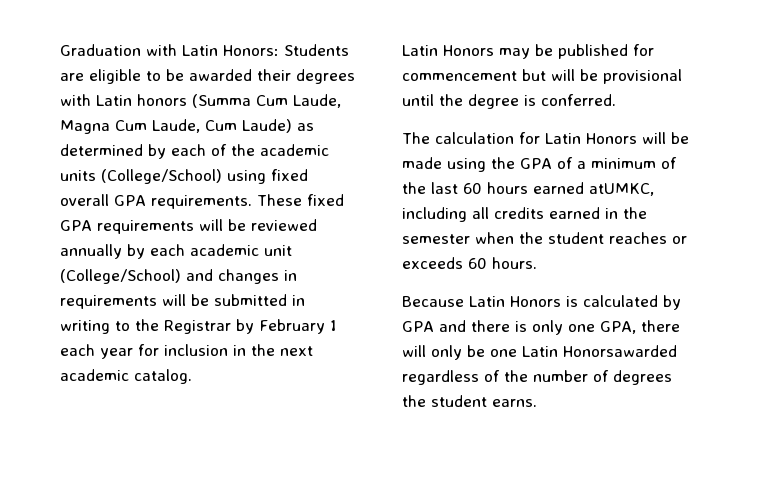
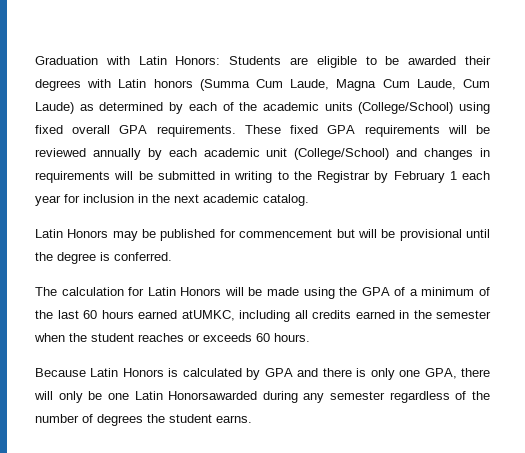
- Because Latin Honors is calculated by GPA and there is only one GPA, there will only be one Latin Honorsawarded regardless of the number of degrees the student earns.
+ Because Latin Honors is calculated by GPA and there is only one GPA, there will only be one Latin Honorsawarded during any semester regardless of the number of degrees the student earns.

